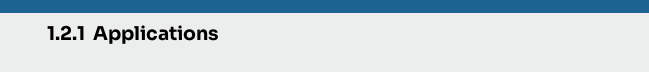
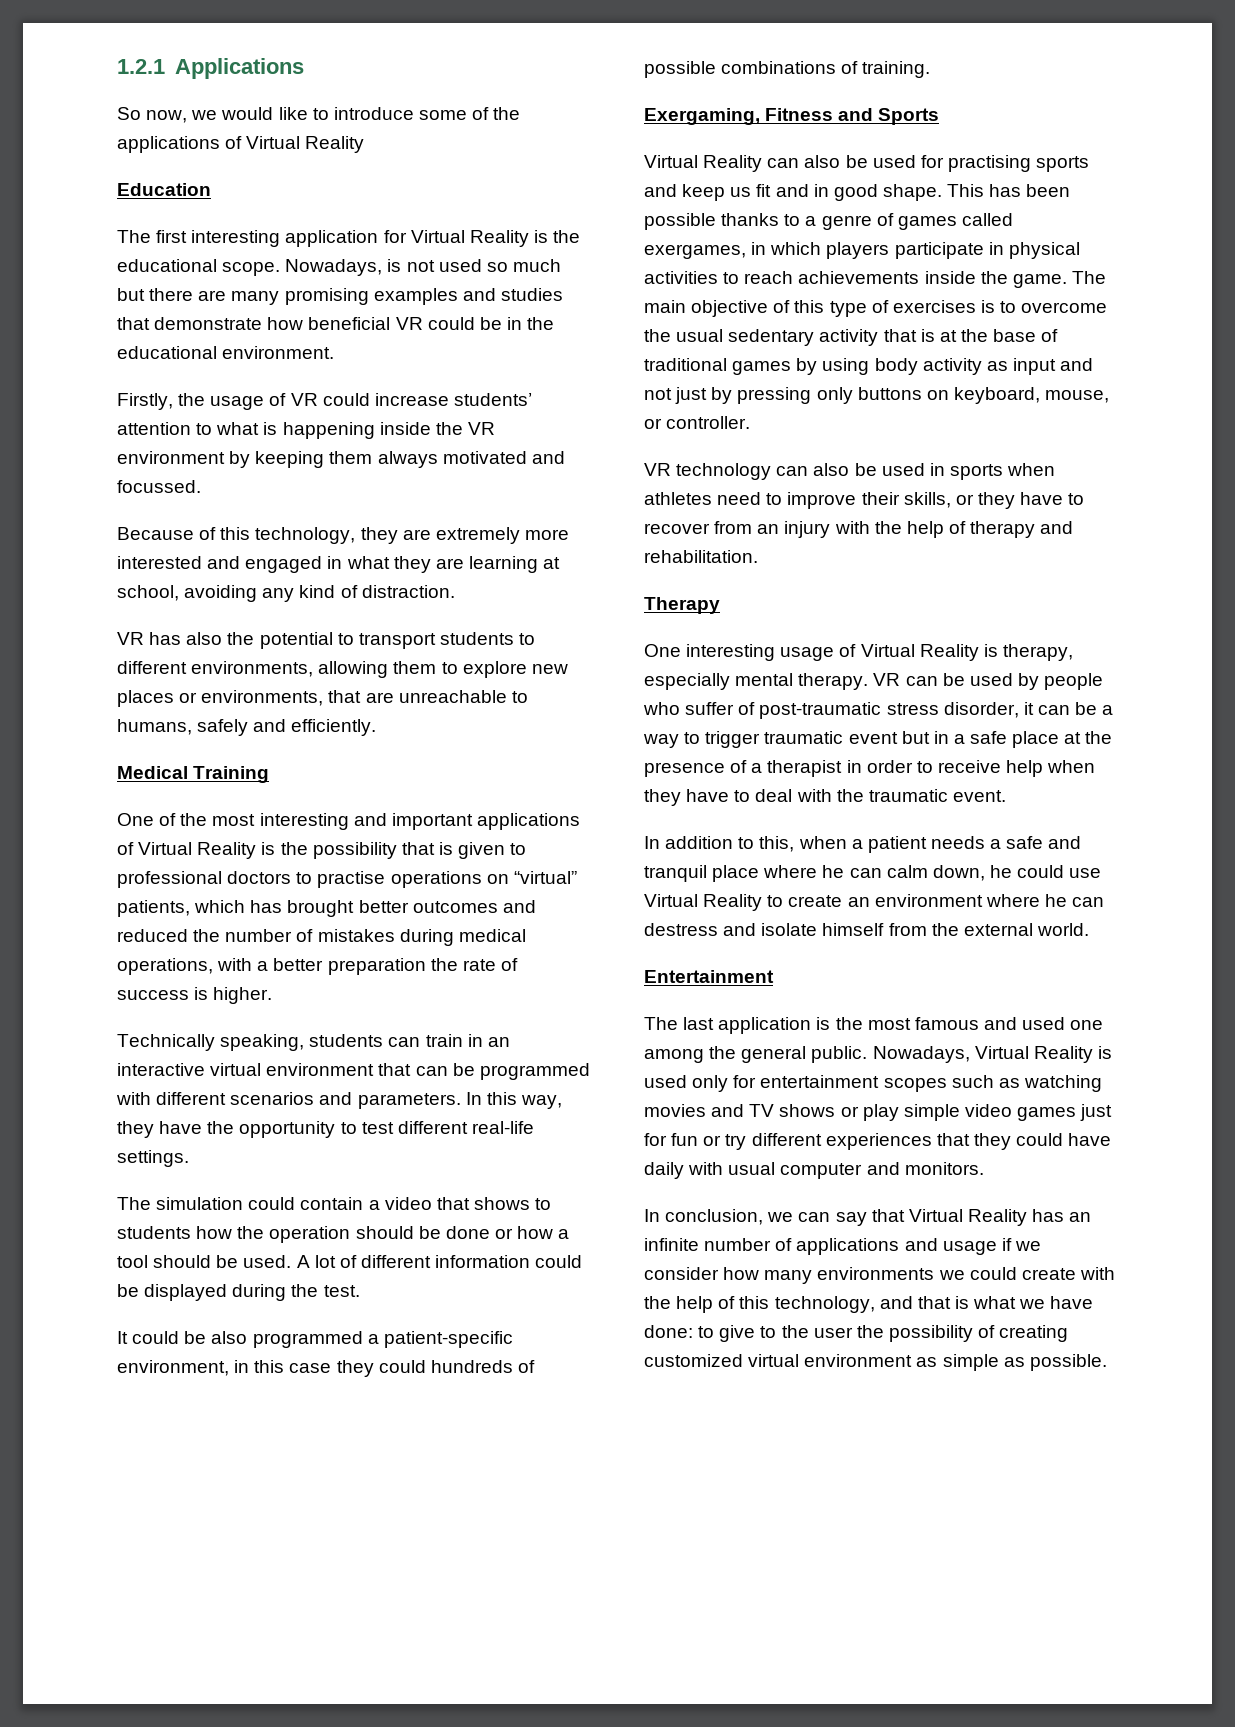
+ So now, we would like to introduce some of the applications of Virtual Reality
+ Education
+ The first interesting application for Virtual Reality is the educational scope. Nowadays, is not used so much but there are many promising examples and studies that demonstrate how beneficial VR could be in the educational environment.
+ Firstly, the usage of VR could increase students’ attention to what is happening inside the VR environment by keeping them always motivated and focussed.
+ Because of this technology, they are extremely more interested and engaged in what they are learning at school, avoiding any kind of distraction.
+ VR has also the potential to transport students to different environments, allowing them to explore new places or environments, that are unreachable to humans, safely and efficiently.
+ Medical Training
+ One of the most interesting and important applications of Virtual Reality is the possibility that is given to professional doctors to practise operations on “virtual” patients, which has brought better outcomes and reduced the number of mistakes during medical operations, with a better preparation the rate of success is higher.
+ Technically speaking, students can train in an interactive virtual environment that can be programmed with different scenarios and parameters. In this way, they have the opportunity to test different real-life settings.
+ The simulation could contain a video that shows to students how the operation should be done or how a tool should be used. A lot of different information could be displayed during the test.
+ It could be also programmed a patient-specific environment, in this case they could hundreds of possible combinations of training.
+ Exergaming, Fitness and Sports
+ Virtual Reality can also be used for practising sports and keep us fit and in good shape. This has been possible thanks to a genre of games called exergames, in which players participate in physical activities to reach achievements inside the game. The main objective of this type of exercises is to overcome the usual sedentary activity that is at the base of traditional games by using body activity as input and not just by pressing only buttons on keyboard, mouse, or controller.
+ VR technology can also be used in sports when athletes need to improve their skills, or they have to recover from an injury with the help of therapy and rehabilitation.
+ Therapy
+ One interesting usage of Virtual Reality is therapy, especially mental therapy. VR can be used by people who suffer of post-traumatic stress disorder, it can be a way to trigger traumatic event but in a safe place at the presence of a therapist in order to receive help when they have to deal with the traumatic event.
+ In addition to this, when a patient needs a safe and tranquil place where he can calm down, he could use Virtual Reality to create an environment where he can destress and isolate himself from the external world.
+ Entertainment
+ The last application is the most famous and used one among the general public. Nowadays, Virtual Reality is used only for entertainment scopes such as watching movies and TV shows or play simple video games just for fun or try different experiences that they could have daily with usual computer and monitors.
+ In conclusion, we can say that Virtual Reality has an infinite number of applications and usage if we consider how many environments we could create with the help of this technology, and that is what we have done: to give to the user the possibility of creating customized virtual environment as simple as possible.

